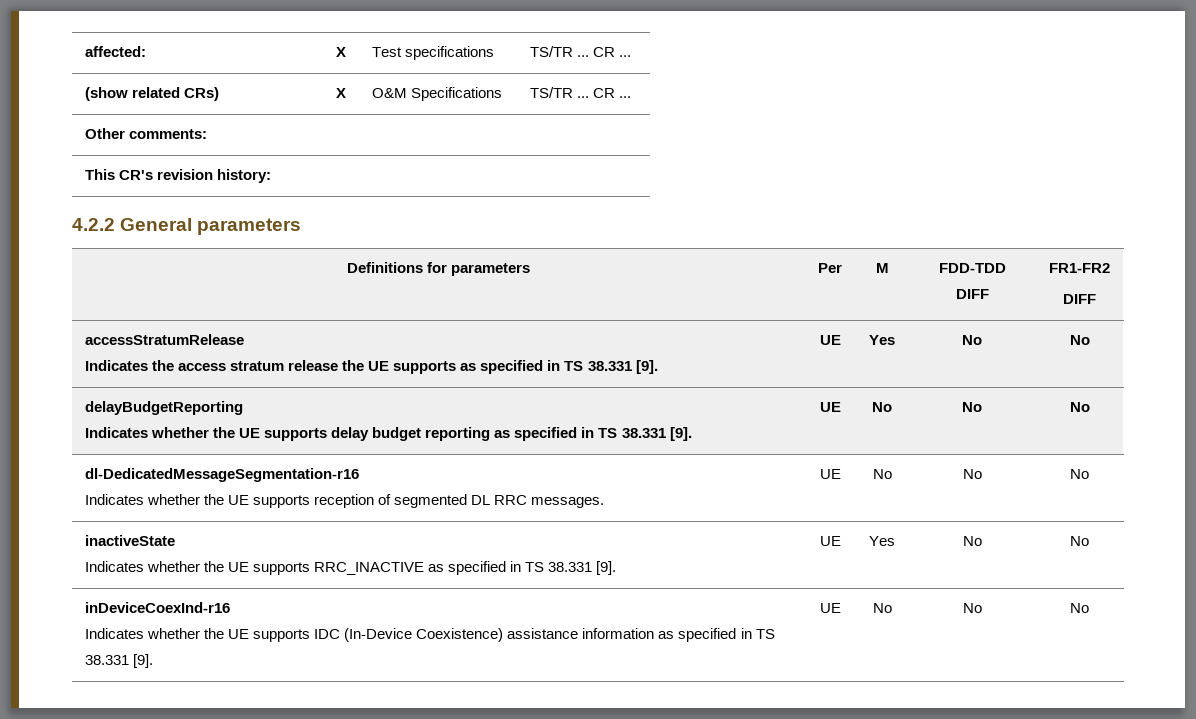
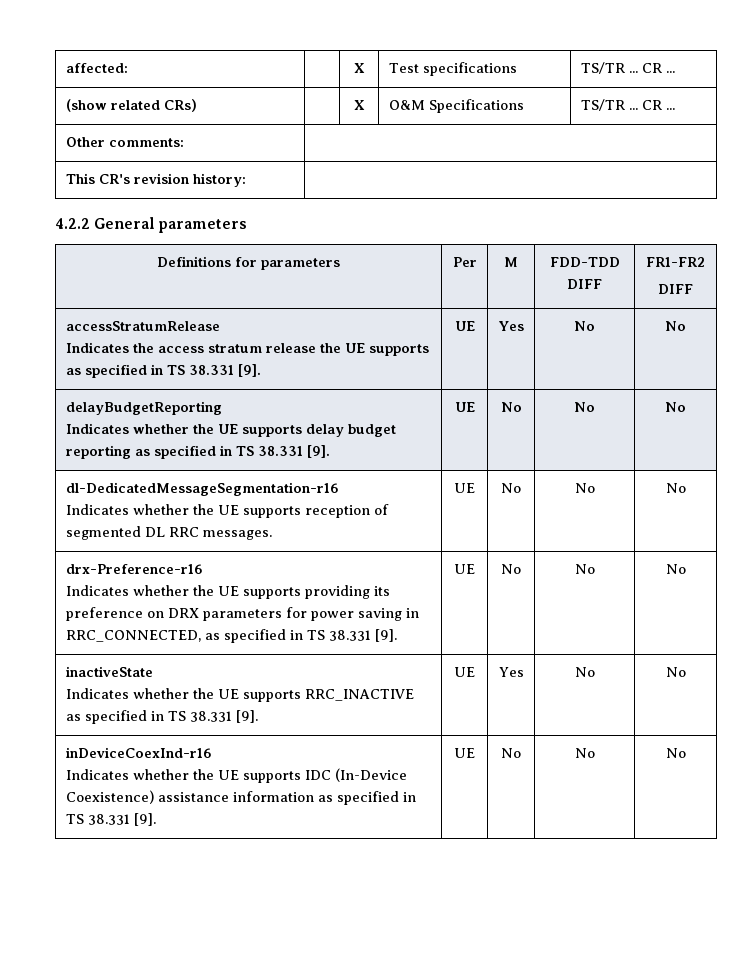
+ drx-Preference-r16
+ Indicates whether the UE supports providing its preference on DRX parameters for power saving in RRC_CONNECTED, as specified in TS 38.331 [9]. | UE | No | No | No

